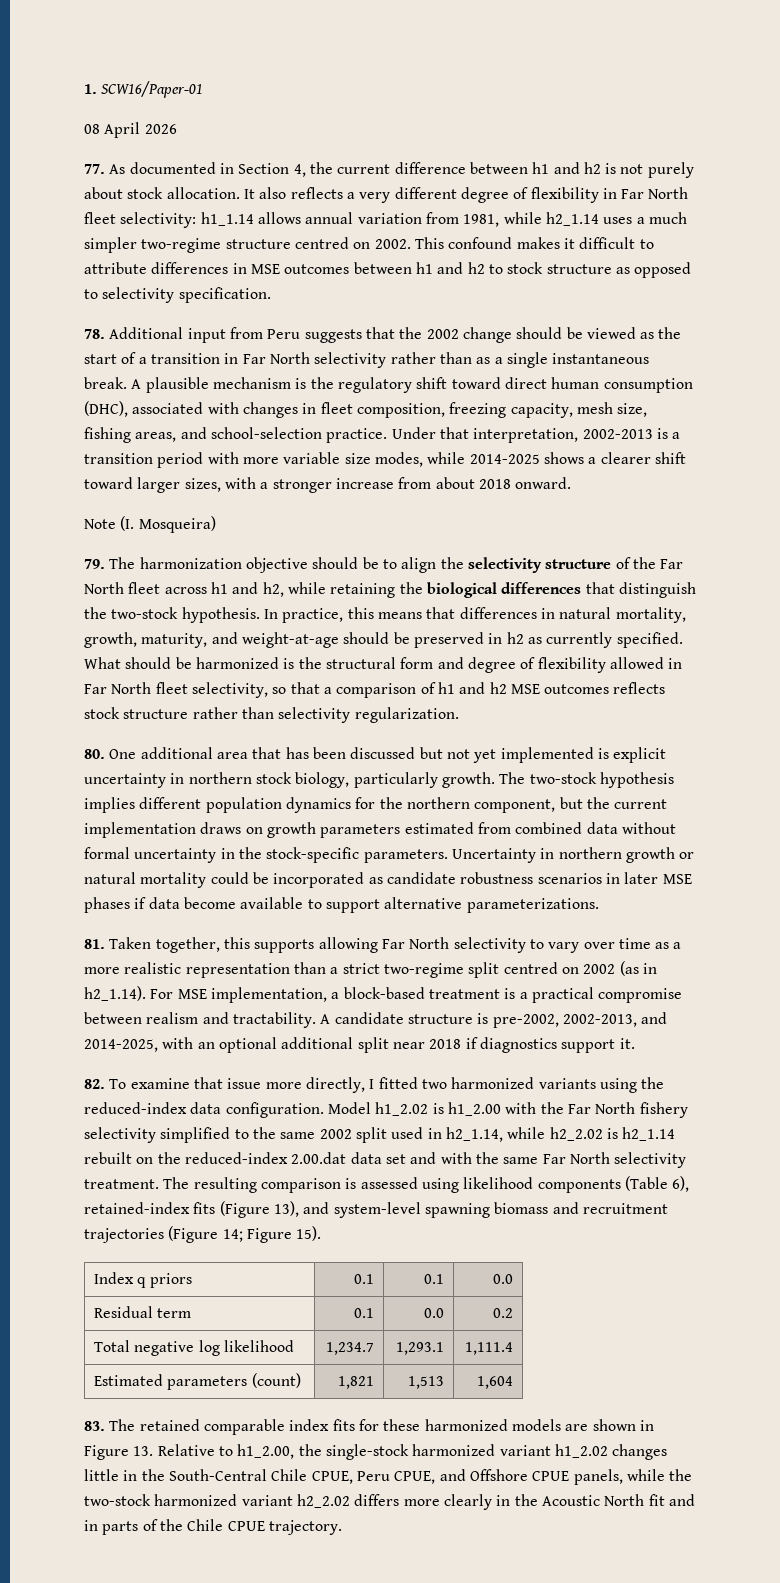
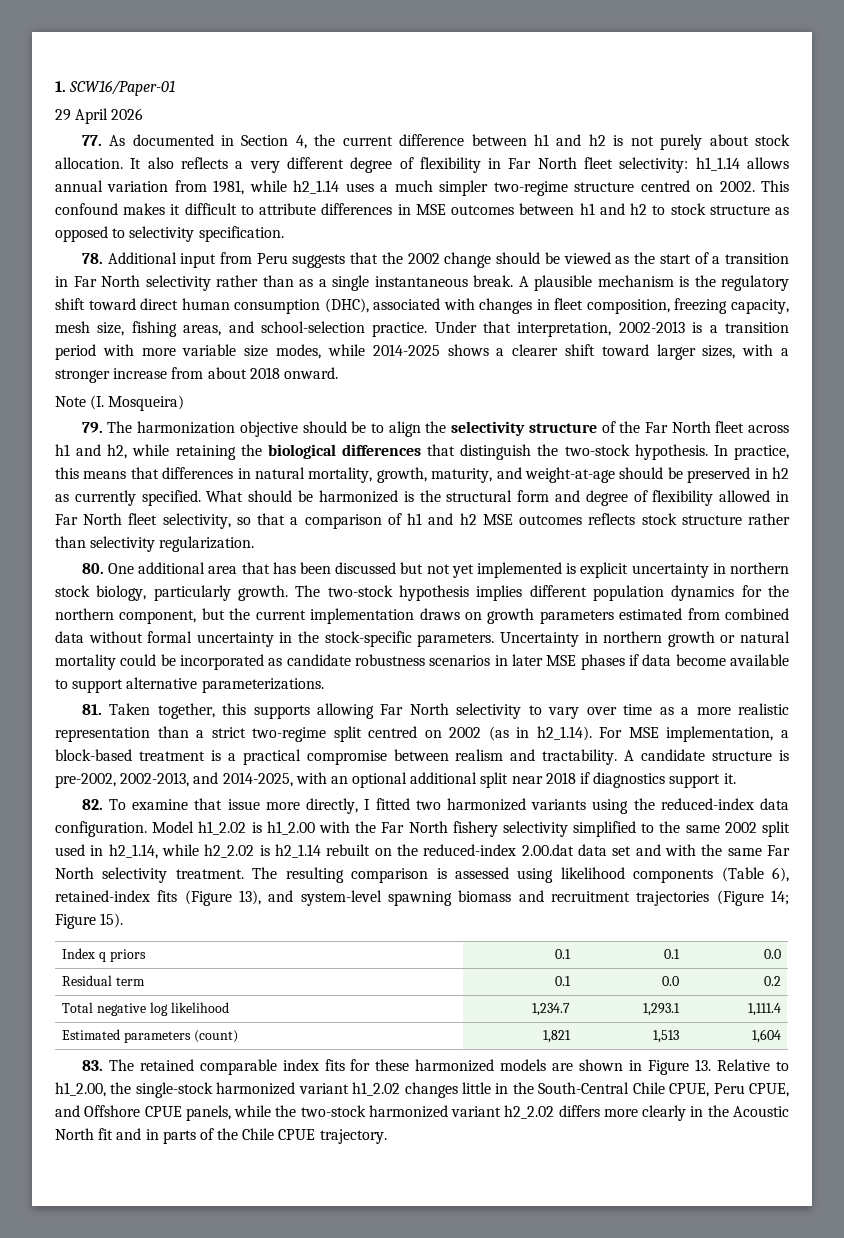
- 08 April 2026
+ 29 April 2026

